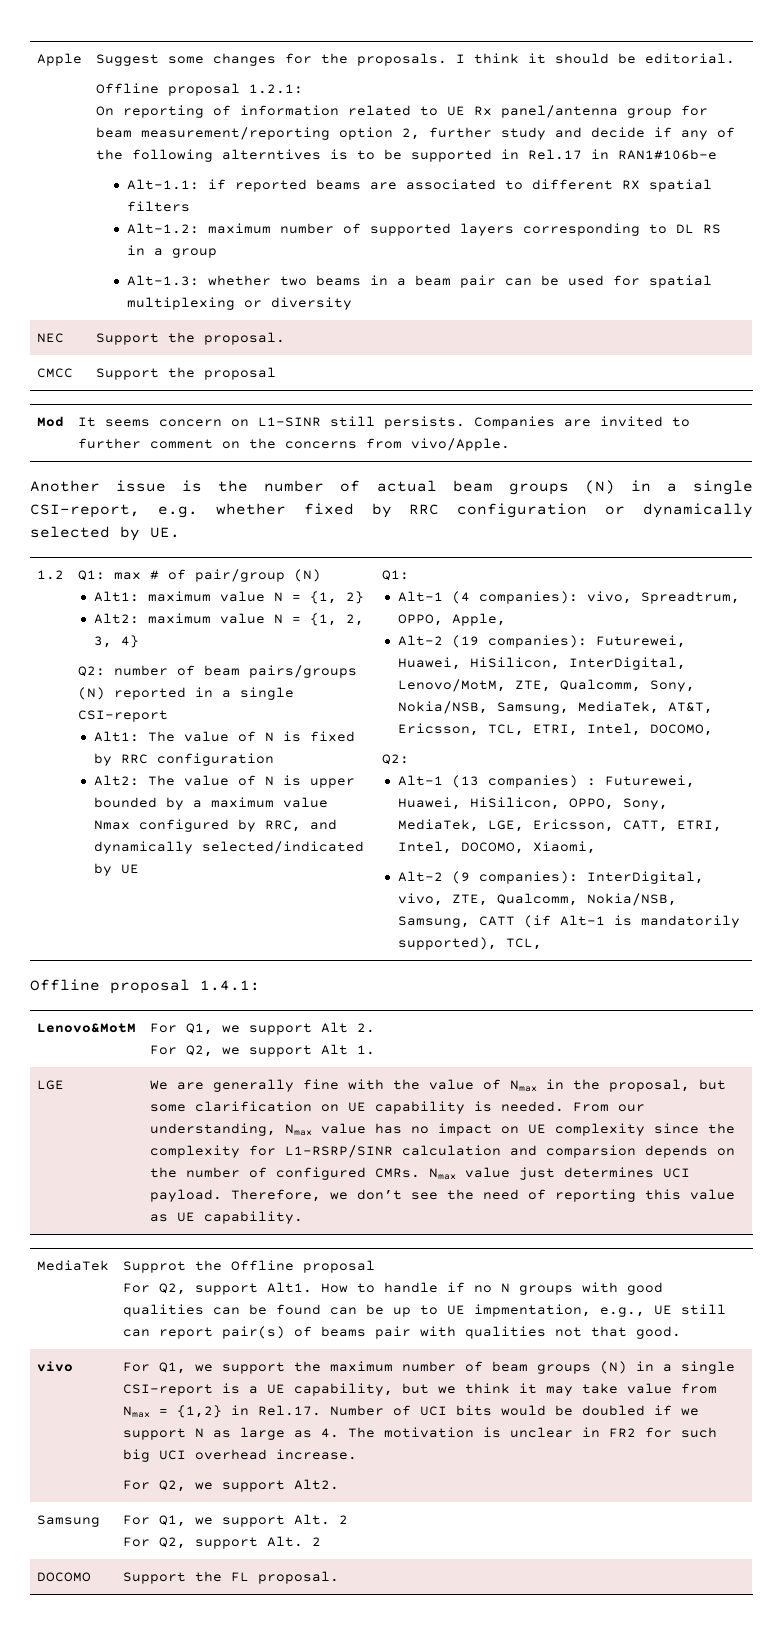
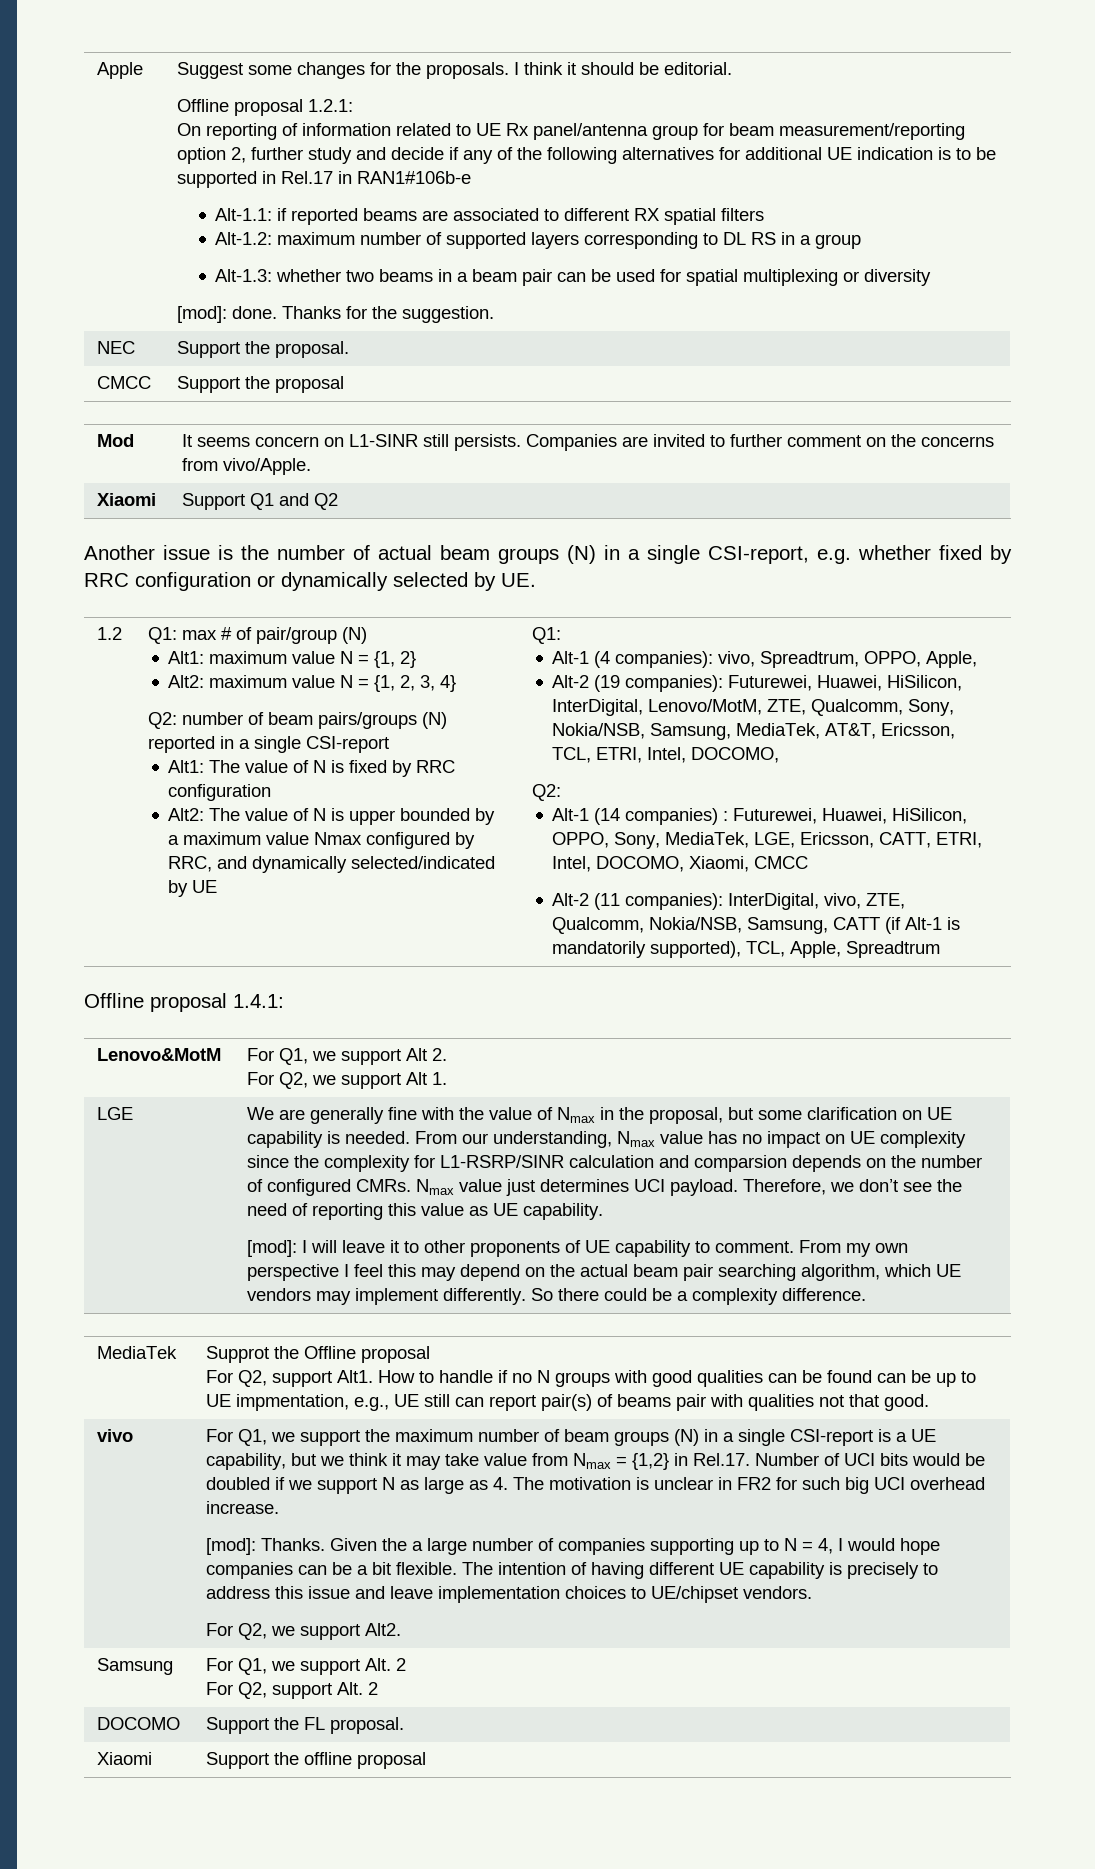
- On reporting of information related to UE Rx panel/antenna group for beam measurement/reporting option 2, further study and decide if any of the following alterntives is to be supported in Rel.17 in RAN1#106b-e
+ On reporting of information related to UE Rx panel/antenna group for beam measurement/reporting option 2, further study and decide if any of the following alternatives for additional UE indication is to be supported in Rel.17 in RAN1#106b-e
+ [mod]: done. Thanks for the suggestion.
+ Xiaomi | Support Q1 and Q2
- Alt-1 (13 companies) : Futurewei, Huawei, HiSilicon, OPPO, Sony, MediaTek, LGE, Ericsson, CATT, ETRI, Intel, DOCOMO, Xiaomi,
- Alt-2 (9 companies): InterDigital, vivo, ZTE, Qualcomm, Nokia/NSB, Samsung, CATT (if Alt-1 is mandatorily supported), TCL,
+ Alt-1 (14 companies) : Futurewei, Huawei, HiSilicon, OPPO, Sony, MediaTek, LGE, Ericsson, CATT, ETRI, Intel, DOCOMO, Xiaomi, CMCC
+ Alt-2 (11 companies): InterDigital, vivo, ZTE, Qualcomm, Nokia/NSB, Samsung, CATT (if Alt-1 is mandatorily supported), TCL, Apple, Spreadtrum
+ [mod]: I will leave it to other proponents of UE capability to comment. From my own perspective I feel this may depend on the actual beam pair searching algorithm, which UE vendors may implement differently. So there could be a complexity difference.
+ [mod]: Thanks. Given the a large number of companies supporting up to N = 4, I would hope companies can be a bit flexible. The intention of having different UE capability is precisely to address this issue and leave implementation choices to UE/chipset vendors.
+ Xiaomi | Support the offline proposal

